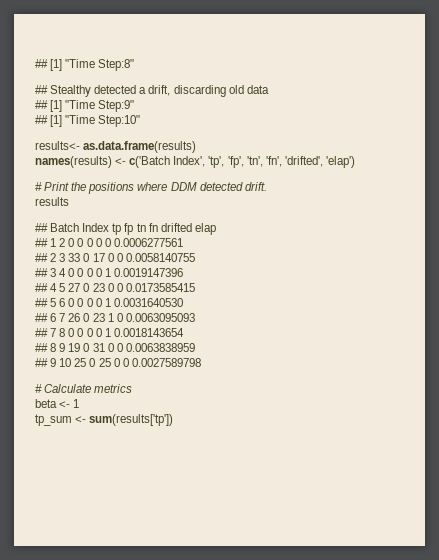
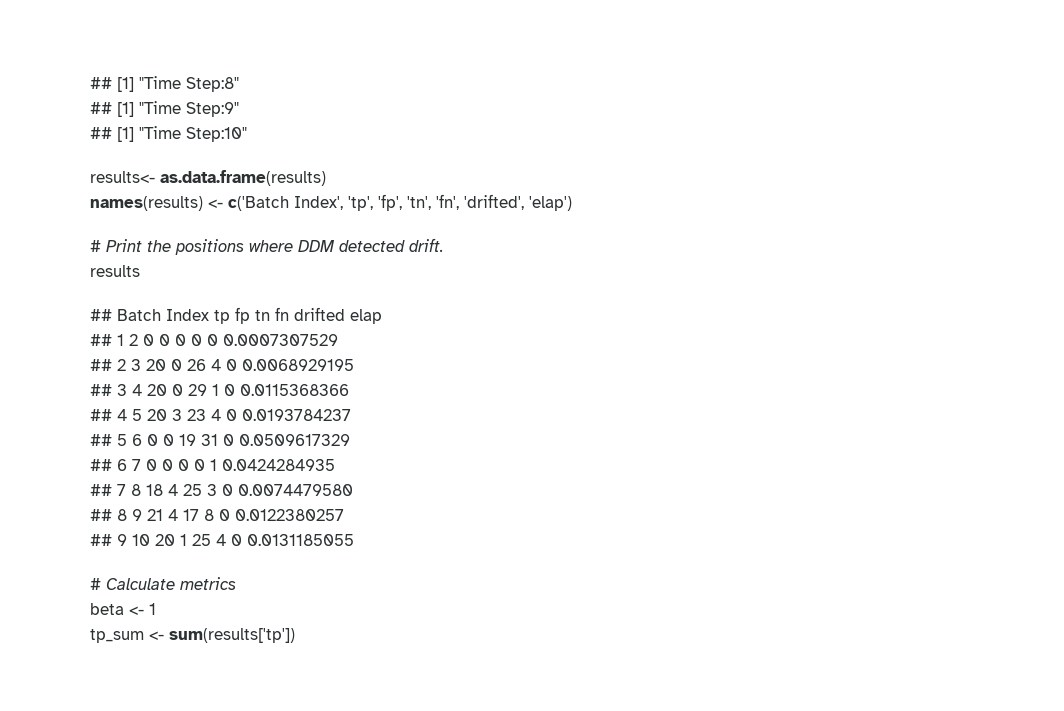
- ## Stealthy detected a drift, discarding old data
- ## 1 2 0 0 0 0 0 0.0006277561
+ ## 1 2 0 0 0 0 0 0.0007307529
- ## 2 3 33 0 17 0 0 0.0058140755
- ## 3 4 0 0 0 0 1 0.0019147396
- ## 4 5 27 0 23 0 0 0.0173585415
+ ## 2 3 20 0 26 4 0 0.0068929195
+ ## 3 4 20 0 29 1 0 0.0115368366
+ ## 4 5 20 3 23 4 0 0.0193784237
- ## 5 6 0 0 0 0 1 0.0031640530
+ ## 5 6 0 0 19 31 0 0.0509617329
- ## 6 7 26 0 23 1 0 0.0063095093
- ## 7 8 0 0 0 0 1 0.0018143654
- ## 8 9 19 0 31 0 0 0.0063838959
- ## 9 10 25 0 25 0 0 0.0027589798
+ ## 6 7 0 0 0 0 1 0.0424284935
+ ## 7 8 18 4 25 3 0 0.0074479580
+ ## 8 9 21 4 17 8 0 0.0122380257
+ ## 9 10 20 1 25 4 0 0.0131185055

